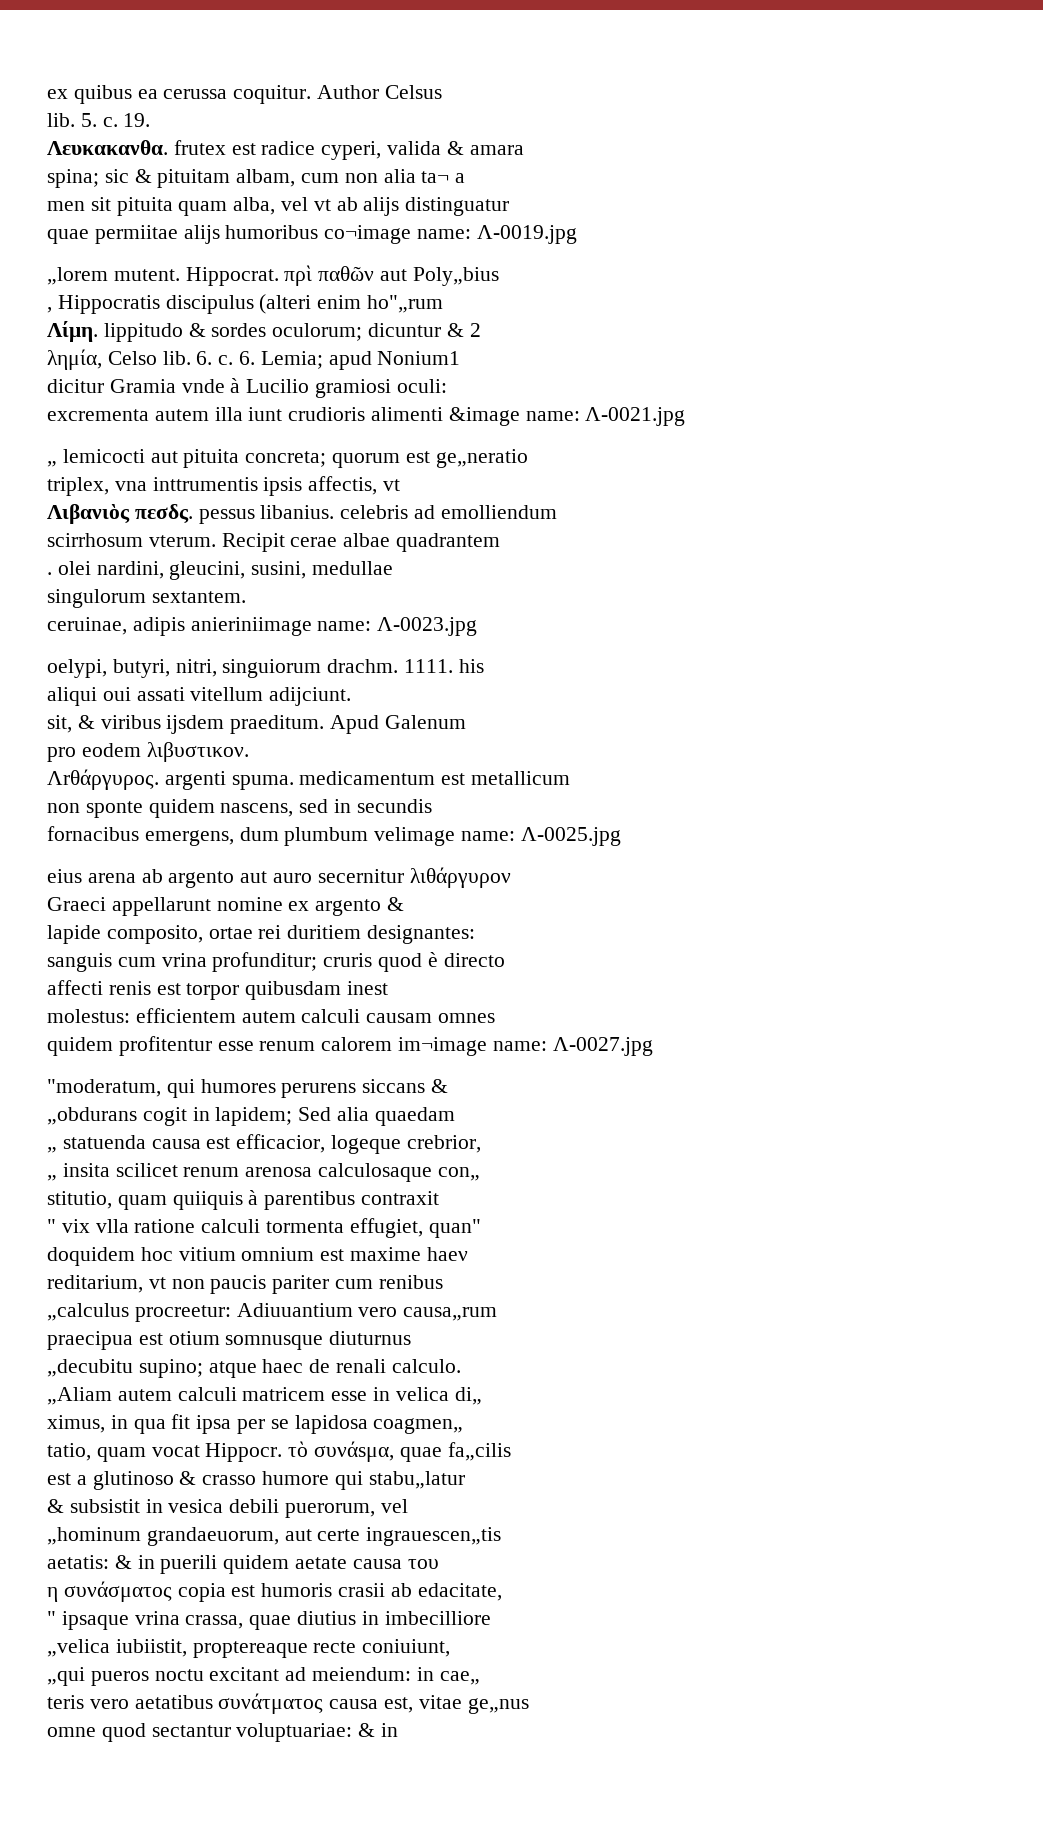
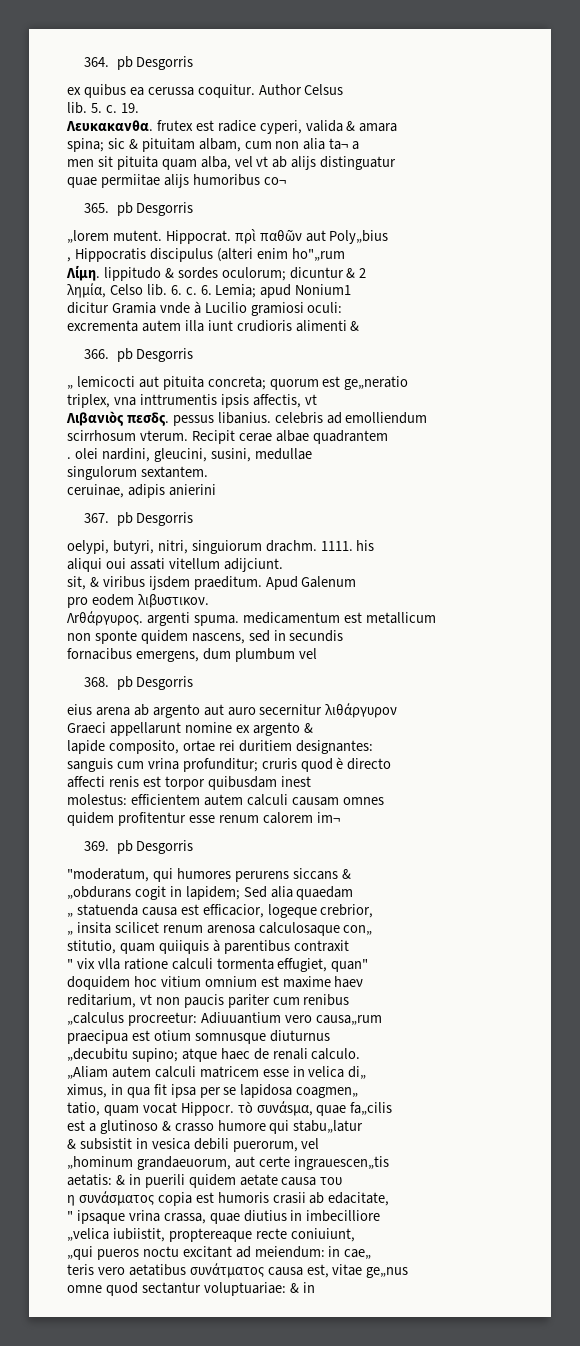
+ 364. pb Desgorris
- quae permiitae alijs humoribus co¬image name: Λ-0019.jpg
+ quae permiitae alijs humoribus co¬
+ 365. pb Desgorris
- excrementa autem illa iunt crudioris alimenti &image name: Λ-0021.jpg
+ excrementa autem illa iunt crudioris alimenti &
+ 366. pb Desgorris
- ceruinae, adipis anieriniimage name: Λ-0023.jpg
+ ceruinae, adipis anierini
+ 367. pb Desgorris
- fornacibus emergens, dum plumbum velimage name: Λ-0025.jpg
+ fornacibus emergens, dum plumbum vel
+ 368. pb Desgorris
- quidem profitentur esse renum calorem im¬image name: Λ-0027.jpg
+ quidem profitentur esse renum calorem im¬
+ 369. pb Desgorris

